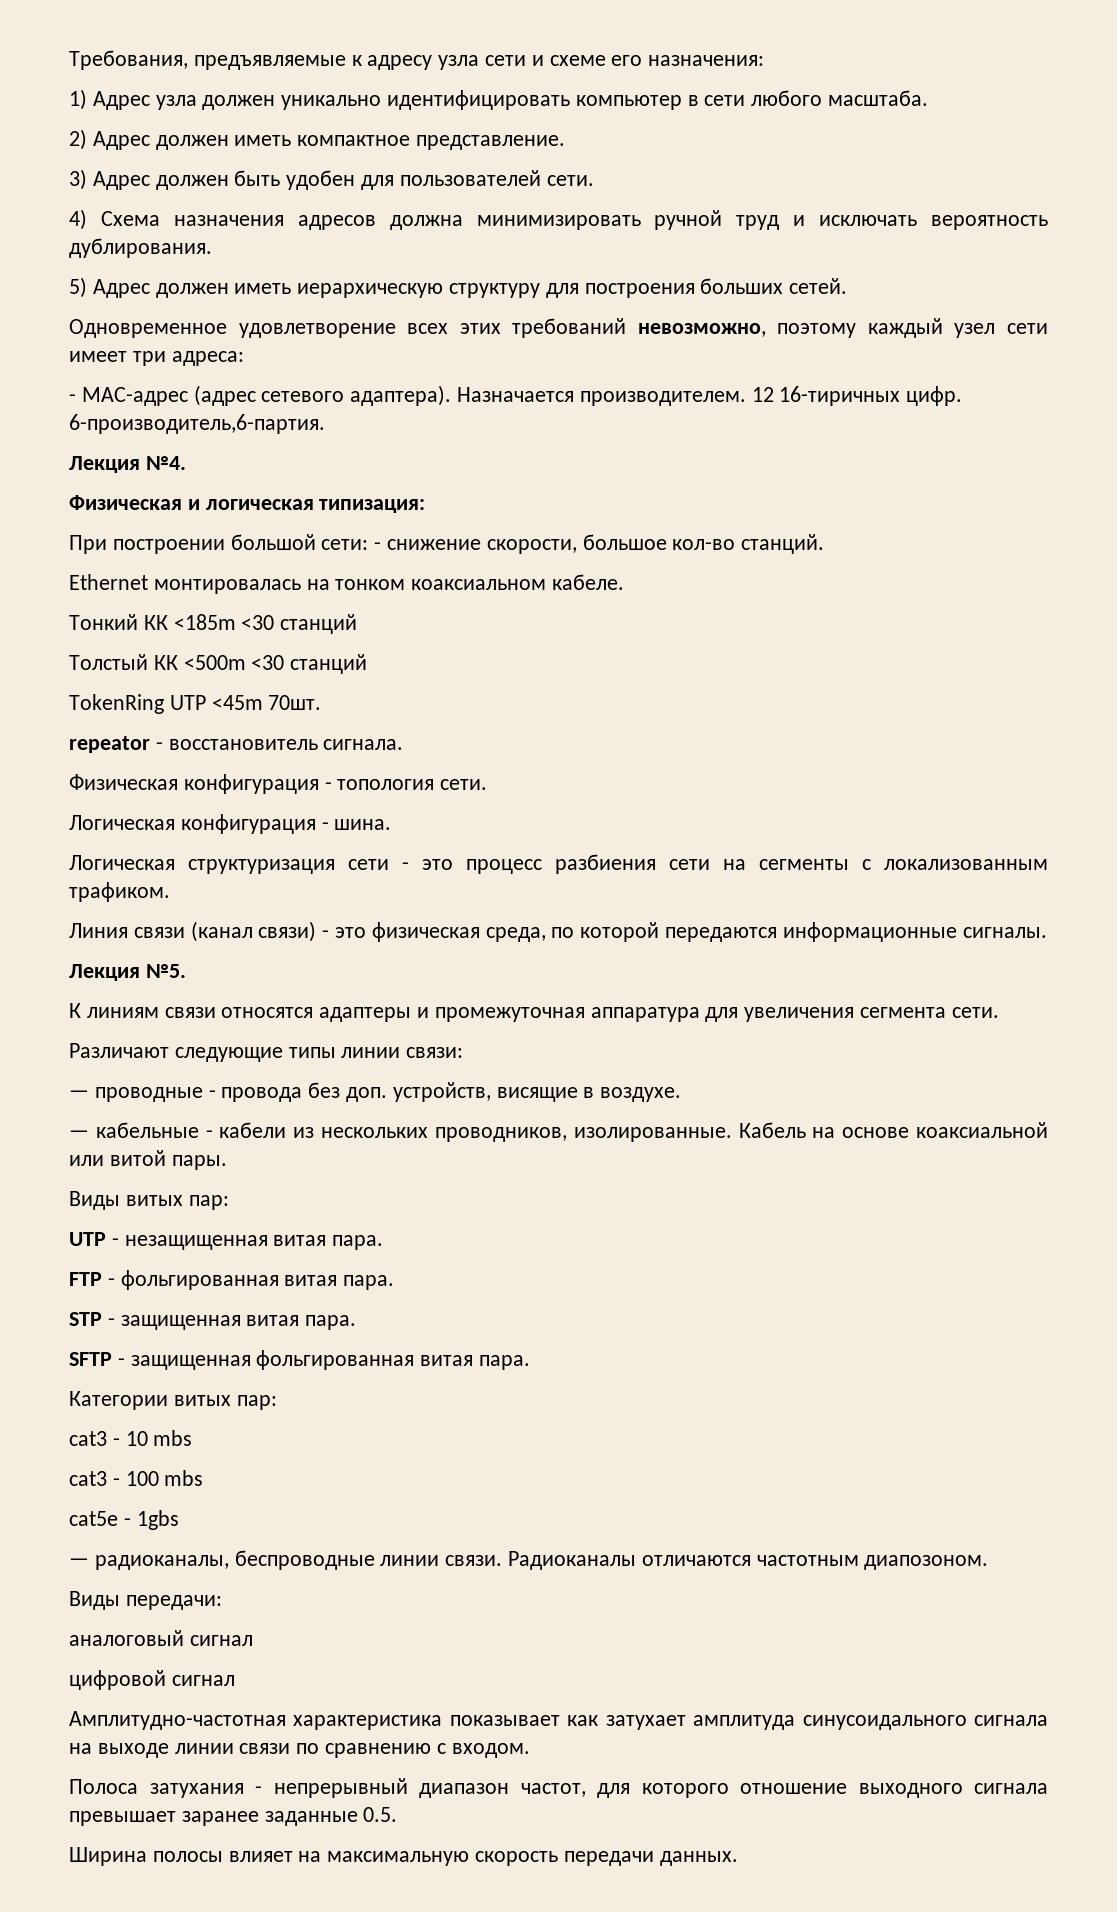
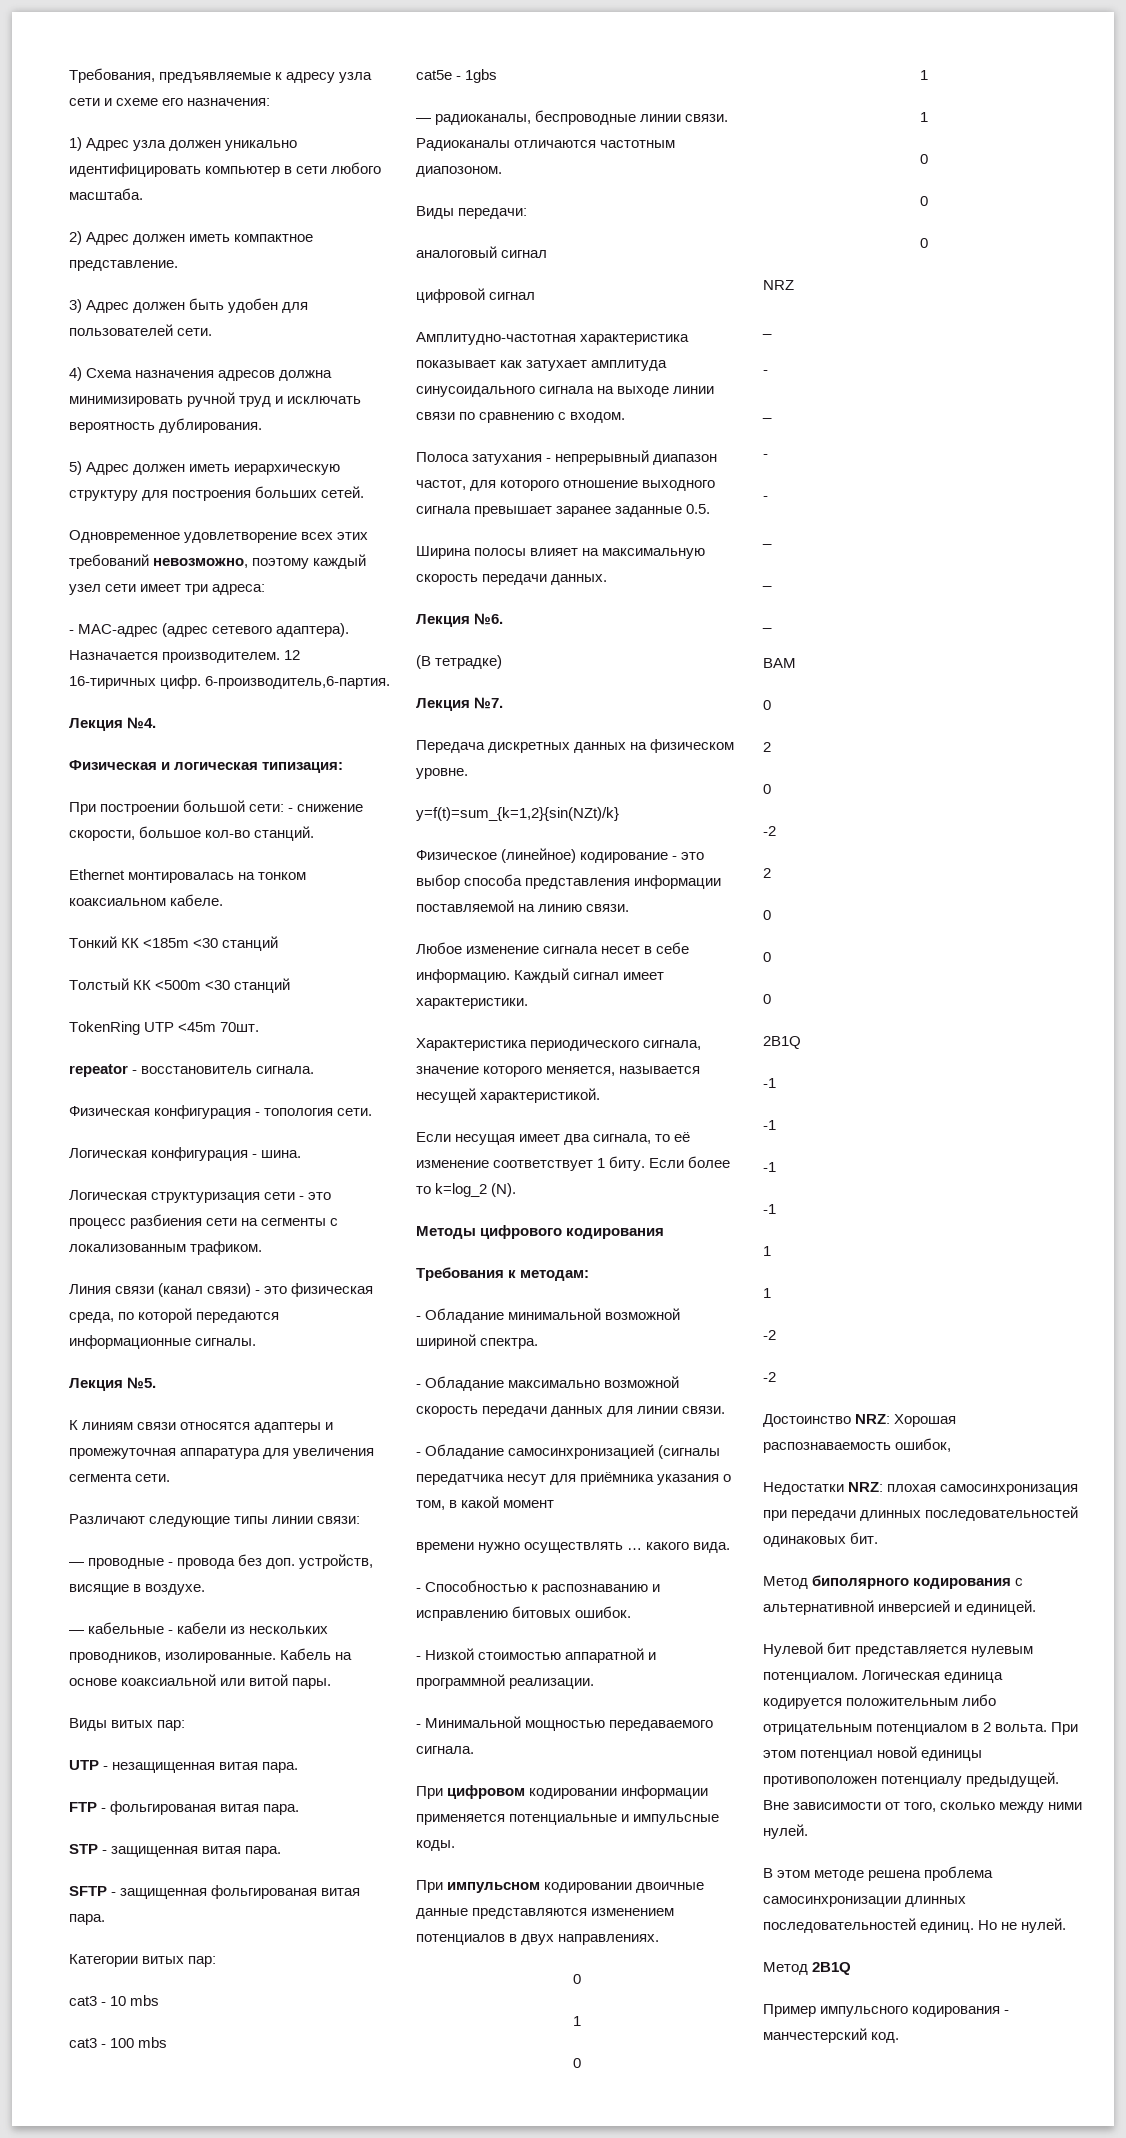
- FTP - фольгированная витая пара.
+ FTP - фольгированая витая пара.
- SFTP - защищенная фольгированная витая пара.
+ SFTP - защищенная фольгированая витая пара.
+ Лекция №6.
+ (В тетрадке)
+ Лекция №7.
+ Передача дискретных данных на физическом уровне.
+ y=f(t)=sum_{k=1,2}{sin(NZt)/k}
+ Физическое (линейное) кодирование - это выбор способа представления информации поставляемой на линию связи.
+ Любое изменение сигнала несет в себе информацию. Каждый сигнал имеет характеристики.
+ Характеристика периодического сигнала, значение которого меняется, называется несущей характеристикой.
+ Если несущая имеет два сигнала, то её изменение соответствует 1 биту. Если более то k=log_2 (N).
+ Методы цифрового кодирования
+ Требования к методам:
+ - Обладание минимальной возможной шириной спектра.
+ - Обладание максимально возможной скорость передачи данных для линии связи.
+ - Обладание самосинхронизацией (сигналы передатчика несут для приёмника указания о том, в какой момент
+ времени нужно осуществлять … какого вида.
+ - Способностью к распознаванию и исправлению битовых ошибок.
+ - Низкой стоимостью аппаратной и программной реализации.
+ - Минимальной мощностью передаваемого сигнала.
+ При цифровом кодировании информации применяется потенциальные и импульсные коды.
+ При импульсном кодировании двоичные данные представляются изменением потенциалов в двух направлениях.
+ 0
+ 1
+ 0
+ 1
+ 1
+ 0
+ 0
+ 0
+ NRZ
+ _
+ -
+ _
+ -
+ -
+ _
+ _
+ _
+ BAM
+ 0
+ 2
+ 0
+ -2
+ 2
+ 0
+ 0
+ 0
+ 2B1Q
+ -1
+ -1
+ -1
+ -1
+ 1
+ 1
+ -2
+ -2
+ Достоинство NRZ: Хорошая распознаваемость ошибок,
+ Недостатки NRZ: плохая самосинхронизация при передачи длинных последовательностей одинаковых бит.
+ Метод биполярного кодирования с альтернативной инверсией и единицей.
+ Нулевой бит представляется нулевым потенциалом. Логическая единица кодируется положительным либо отрицательным потенциалом в 2 вольта. При этом потенциал новой единицы противоположен потенциалу предыдущей. Вне зависимости от того, сколько между ними нулей.
+ В этом методе решена проблема самосинхронизации длинных последовательностей единиц. Но не нулей.
+ Метод 2B1Q
+ Пример импульсного кодирования - манчестерский код.

